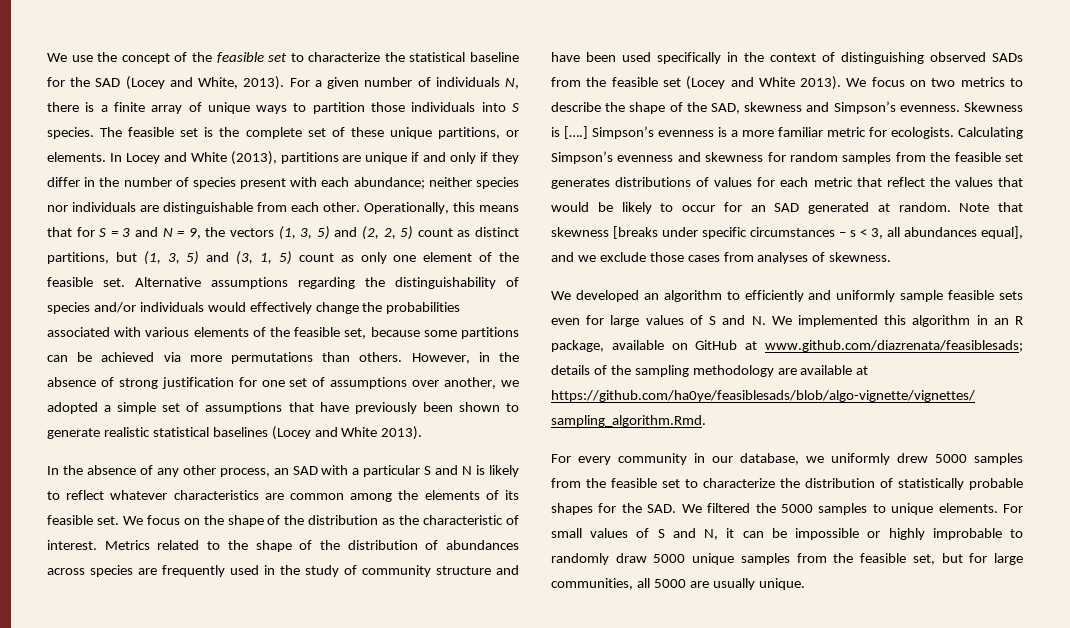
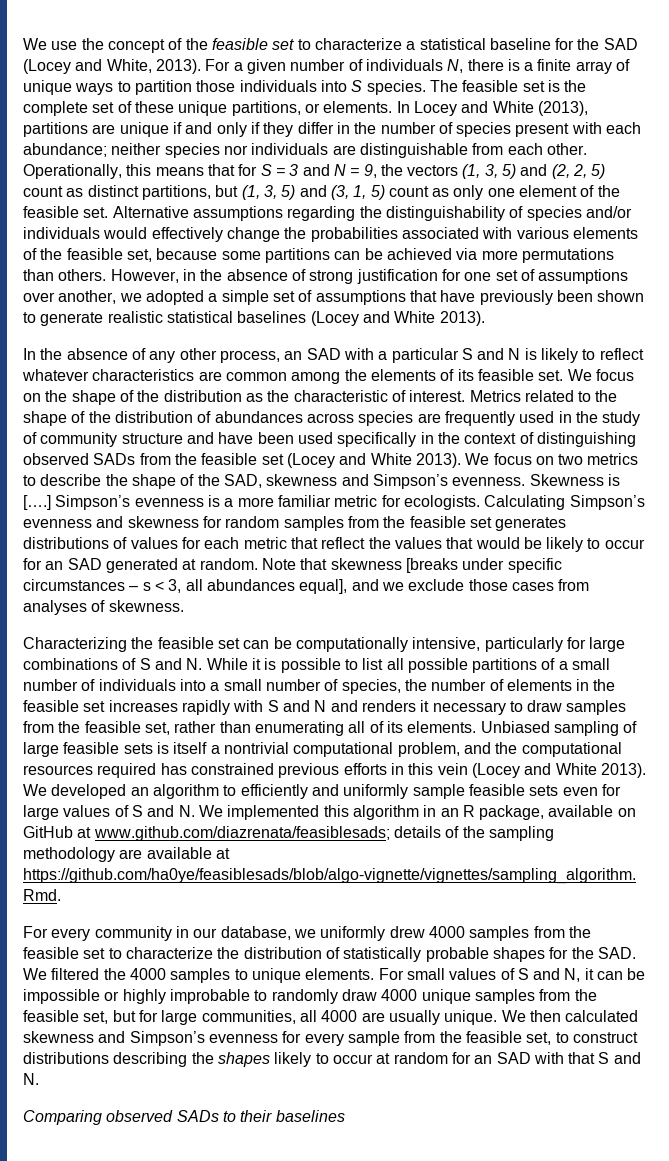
- We use the concept of the feasible set to characterize the statistical baseline for the SAD (Locey and White, 2013).
+ We use the concept of the feasible set to characterize a statistical baseline for the SAD (Locey and White, 2013).
+ Characterizing the feasible set can be computationally intensive, particularly for large combinations of S and N. While it is possible to list all possible partitions of a small number of individuals into a small number of species, the number of elements in the feasible set increases rapidly with S and N and renders it necessary to draw samples from the feasible set, rather than enumerating all of its elements. Unbiased sampling of large feasible sets is itself a nontrivial computational problem, and the computational resources required has constrained previous efforts in this vein (Locey and White 2013).
- For every community in our database, we uniformly drew 5000 samples from the feasible set to characterize the distribution of statistically probable shapes for the SAD. We filtered the 5000 samples to unique elements.
+ For every community in our database, we uniformly drew 4000 samples from the feasible set to characterize the distribution of statistically probable shapes for the SAD. We filtered the 4000 samples to unique elements.
- For small values of S and N, it can be impossible or highly improbable to randomly draw 5000 unique samples from the feasible set, but for large communities, all 5000 are usually unique.
+ For small values of S and N, it can be impossible or highly improbable to randomly draw 4000 unique samples from the feasible set, but for large communities, all 4000 are usually unique.
+ We then calculated skewness and Simpson’s evenness for every sample from the feasible set, to construct distributions describing the shapes likely to occur at random for an SAD with that S and N.
+ Comparing observed SADs to their baselines

